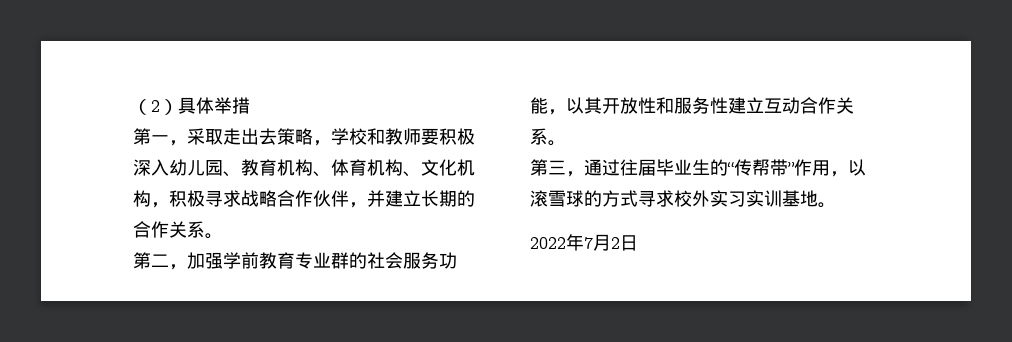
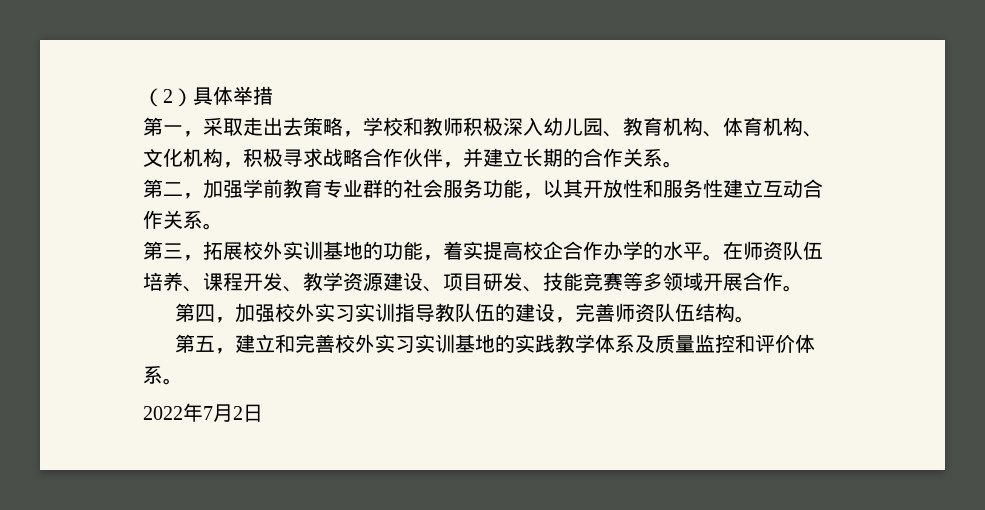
- 第一，采取走出去策略，学校和教师要积极深入幼儿园、教育机构、体育机构、文化机构，积极寻求战略合作伙伴，并建立长期的合作关系。
+ 第一，采取走出去策略，学校和教师积极深入幼儿园、教育机构、体育机构、文化机构，积极寻求战略合作伙伴，并建立长期的合作关系。
- 第三，通过往届毕业生的“传帮带”作用，以滚雪球的方式寻求校外实习实训基地。
+ 第三，拓展校外实训基地的功能，着实提高校企合作办学的水平。在师资队伍培养、课程开发、教学资源建设、项目研发、技能竞赛等多领域开展合作。
+ 第四，加强校外实习实训指导教队伍的建设，完善师资队伍结构。
+ 第五，建立和完善校外实习实训基地的实践教学体系及质量监控和评价体系。

